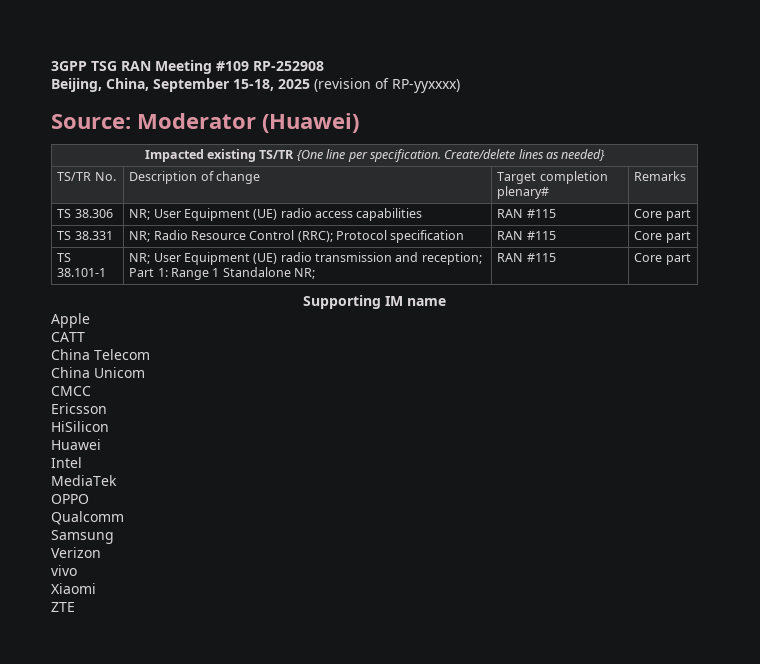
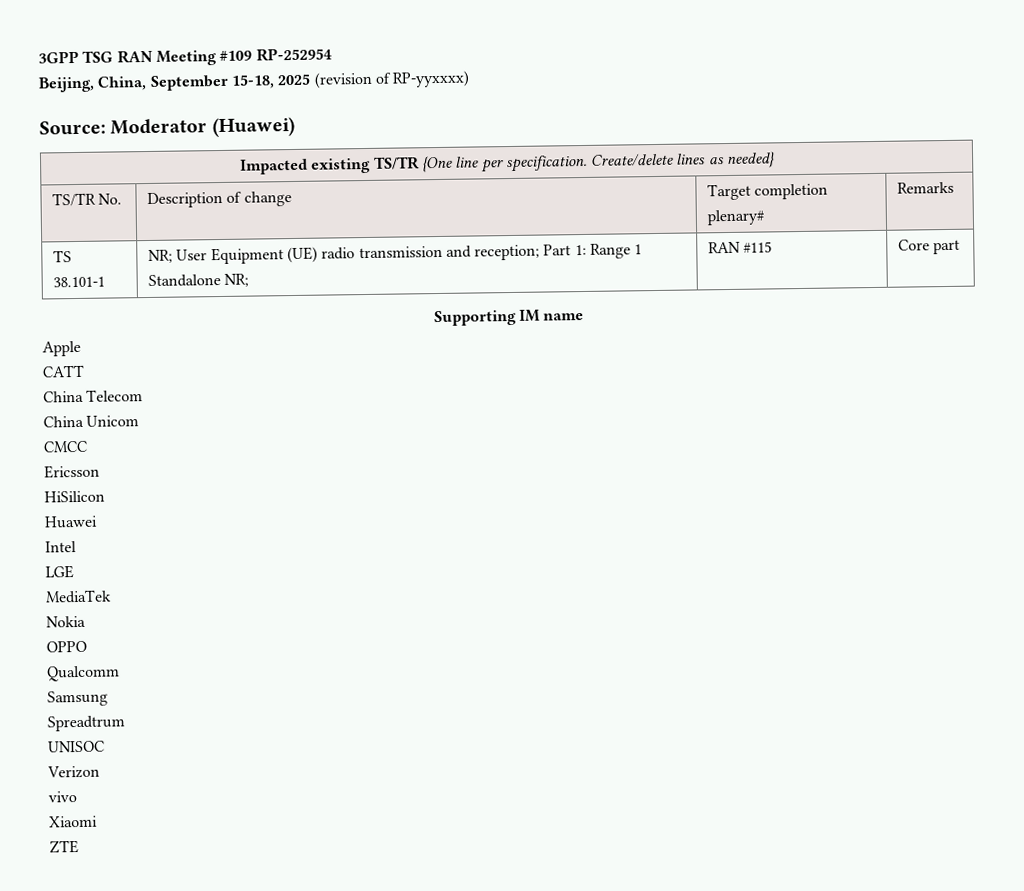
- 3GPP TSG RAN Meeting #109 RP-252908
+ 3GPP TSG RAN Meeting #109 RP-252954
- TS 38.306 | NR; User Equipment (UE) radio access capabilities | RAN #115 | Core part
- TS 38.331 | NR; Radio Resource Control (RRC); Protocol specification | RAN #115 | Core part
+ LGE
+ Nokia
+ Spreadtrum
+ UNISOC

